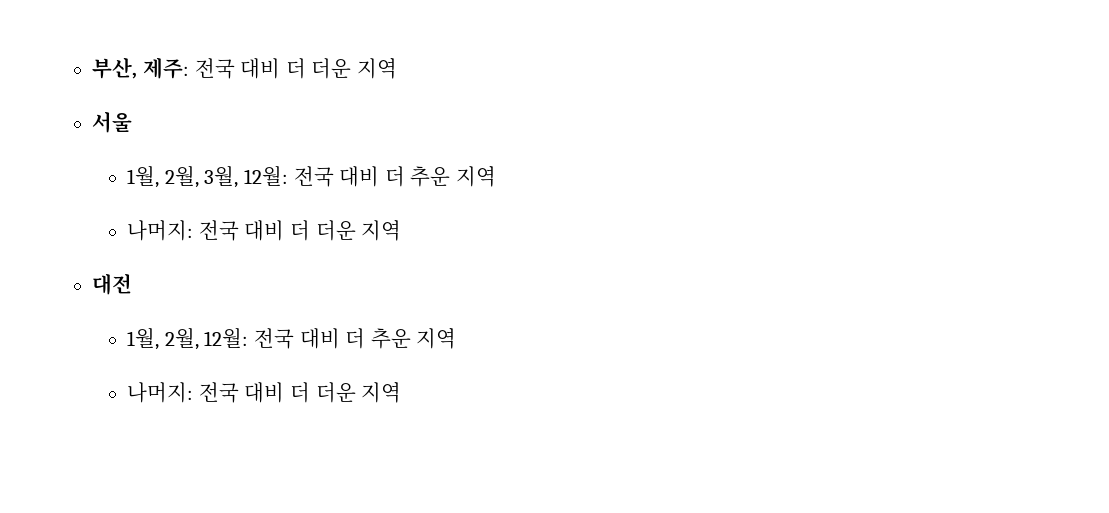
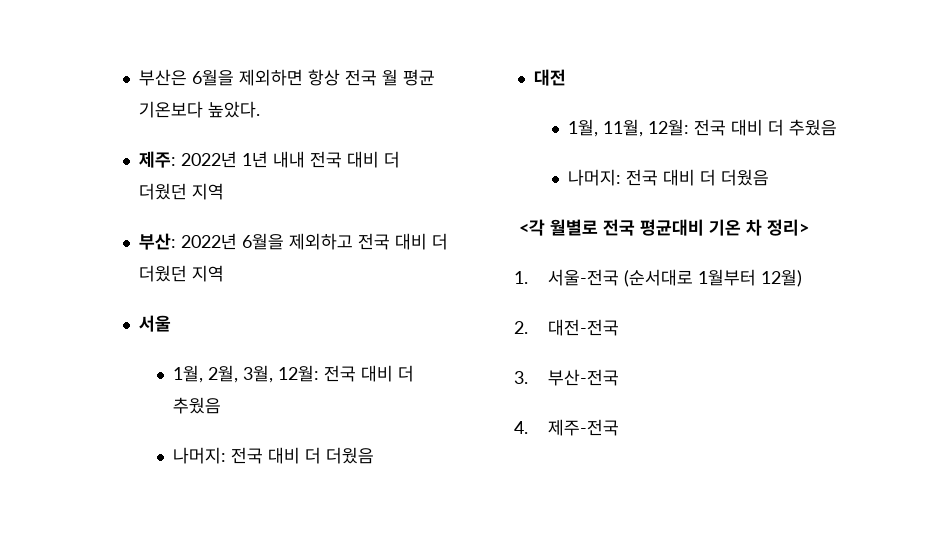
- 부산, 제주: 전국 대비 더 더운 지역
+ 부산은 6월을 제외하면 항상 전국 월 평균 기온보다 높았다.
+ 제주: 2022년 1년 내내 전국 대비 더 더웠던 지역
+ 부산: 2022년 6월을 제외하고 전국 대비 더 더웠던 지역
- 1월, 2월, 3월, 12월: 전국 대비 더 추운 지역
- 나머지: 전국 대비 더 더운 지역
+ 1월, 2월, 3월, 12월: 전국 대비 더 추웠음
+ 나머지: 전국 대비 더 더웠음
- 1월, 2월, 12월: 전국 대비 더 추운 지역
- 나머지: 전국 대비 더 더운 지역
+ 1월, 11월, 12월: 전국 대비 더 추웠음
+ 나머지: 전국 대비 더 더웠음
+ <각 월별로 전국 평균대비 기온 차 정리>
+ 1. 서울-전국 (순서대로 1월부터 12월)
+ 2. 대전-전국
+ 3. 부산-전국
+ 4. 제주-전국

